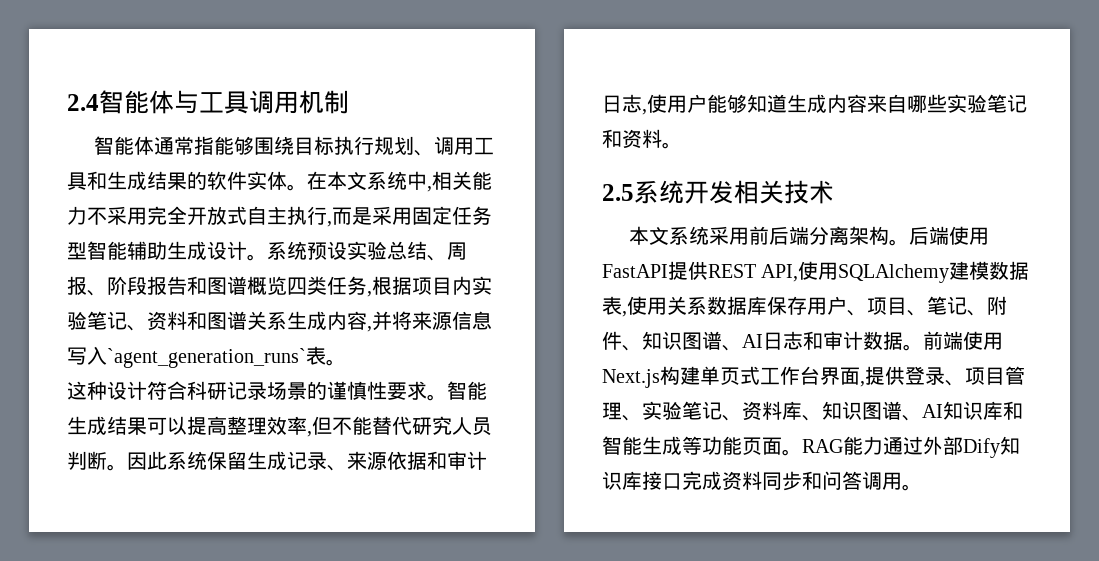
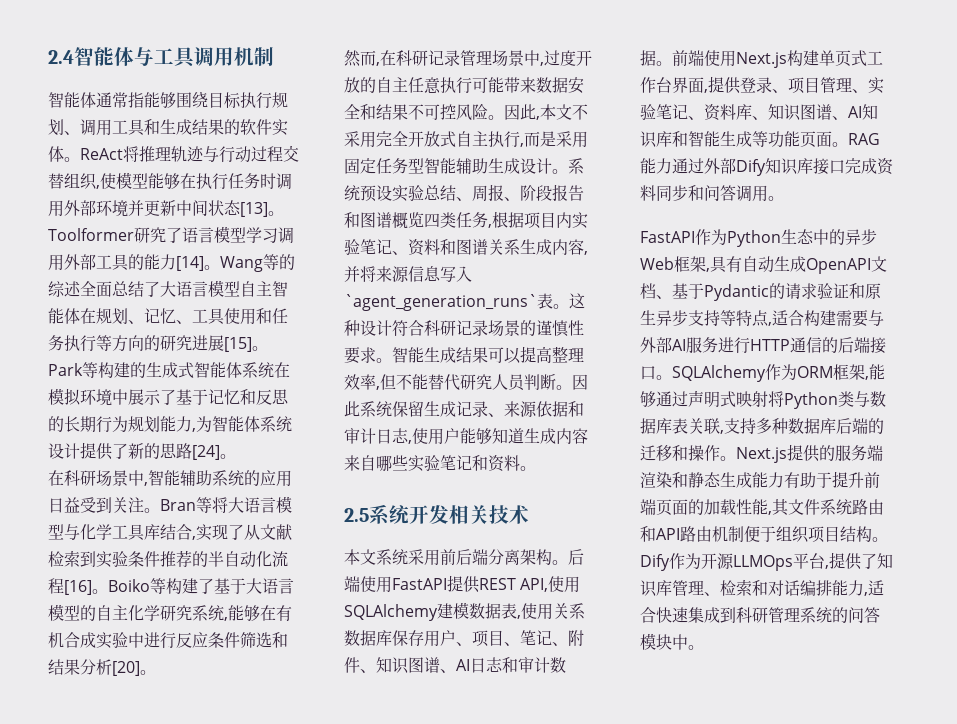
- 在本文系统中,相关能力不采用完全开放式自主执行,而是采用固定任务型智能辅助生成设计。
+ ReAct将推理轨迹与行动过程交替组织,使模型能够在执行任务时调用外部环境并更新中间状态[13]。Toolformer研究了语言模型学习调用外部工具的能力[14]。Wang等的综述全面总结了大语言模型自主智能体在规划、记忆、工具使用和任务执行等方向的研究进展[15]。Park等构建的生成式智能体系统在模拟环境中展示了基于记忆和反思的长期行为规划能力,为智能体系统设计提供了新的思路[24]。
+ 在科研场景中,智能辅助系统的应用日益受到关注。Bran等将大语言模型与化学工具库结合,实现了从文献检索到实验条件推荐的半自动化流程[16]。Boiko等构建了基于大语言模型的自主化学研究系统,能够在有机合成实验中进行反应条件筛选和结果分析[20]。
+ 然而,在科研记录管理场景中,过度开放的自主任意执行可能带来数据安全和结果不可控风险。因此,本文不采用完全开放式自主执行,而是采用固定任务型智能辅助生成设计。
- 系统预设实验总结、周报、阶段报告和图谱概览四类任务,根据项目内实验笔记、资料和图谱关系生成内容,并将来源信息写入`agent_generation_runs`表。
- 这种设计符合科研记录场景的谨慎性要求。
+ 系统预设实验总结、周报、阶段报告和图谱概览四类任务,根据项目内实验笔记、资料和图谱关系生成内容,并将来源信息写入`agent_generation_runs`表。这种设计符合科研记录场景的谨慎性要求。
+ FastAPI作为Python生态中的异步Web框架,具有自动生成OpenAPI文档、基于Pydantic的请求验证和原生异步支持等特点,适合构建需要与外部AI服务进行HTTP通信的后端接口。SQLAlchemy作为ORM框架,能够通过声明式映射将Python类与数据库表关联,支持多种数据库后端的迁移和操作。Next.js提供的服务端渲染和静态生成能力有助于提升前端页面的加载性能,其文件系统路由和API路由机制便于组织项目结构。Dify作为开源LLMOps平台,提供了知识库管理、检索和对话编排能力,适合快速集成到科研管理系统的问答模块中。

